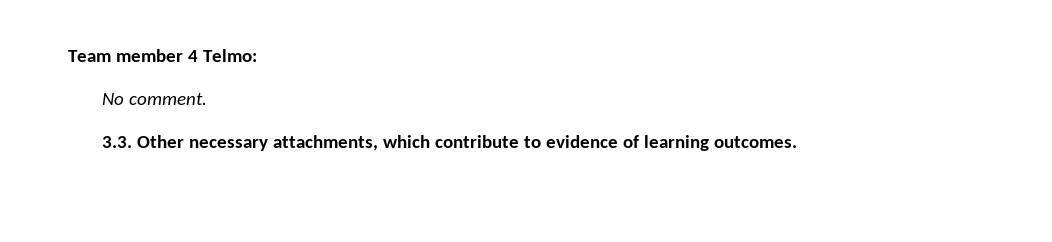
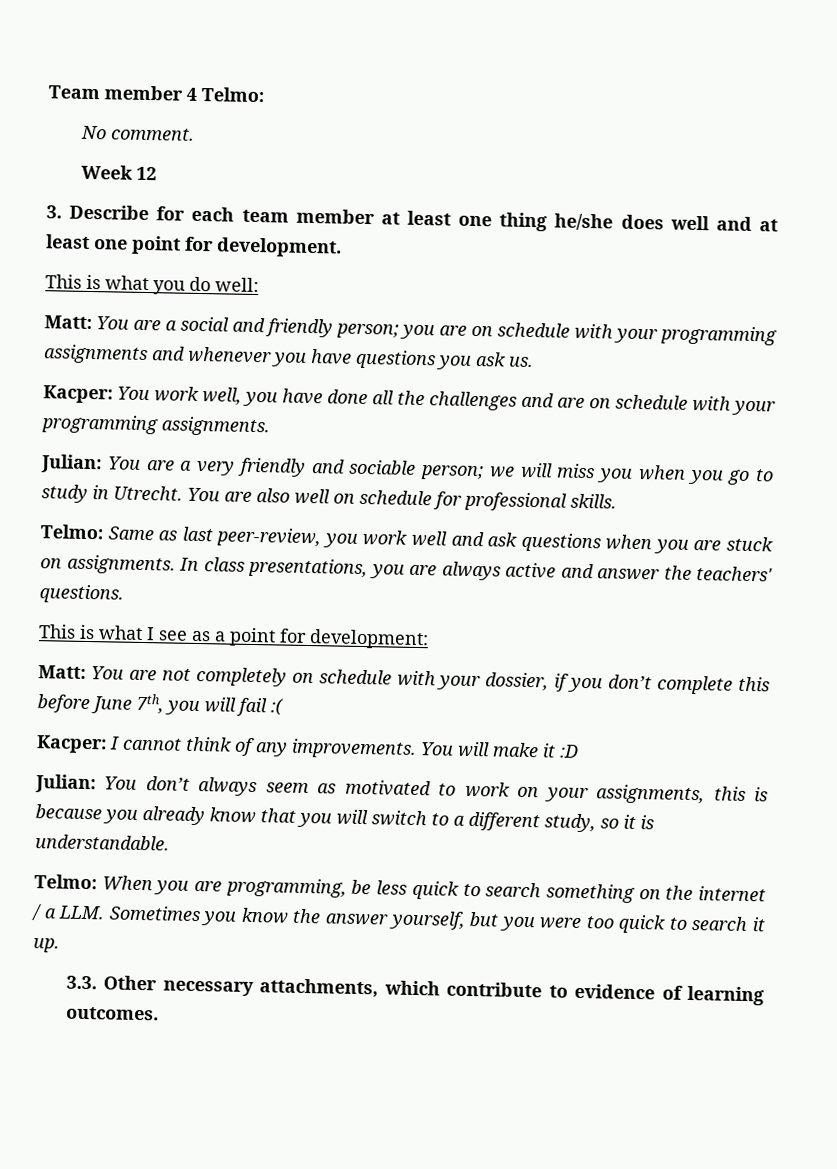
+ Week 12
+ 3. Describe for each team member at least one thing he/she does well and at least one point for development.
+ This is what you do well:
+ Matt: You are a social and friendly person; you are on schedule with your programming assignments and whenever you have questions you ask us.
+ Kacper: You work well, you have done all the challenges and are on schedule with your programming assignments.
+ Julian: You are a very friendly and sociable person; we will miss you when you go to study in Utrecht. You are also well on schedule for professional skills.
+ Telmo: Same as last peer-review, you work well and ask questions when you are stuck on assignments. In class presentations, you are always active and answer the teachers' questions.
+ This is what I see as a point for development:
+ Matt: You are not completely on schedule with your dossier, if you don’t complete this before June 7th, you will fail :(
+ Kacper: I cannot think of any improvements. You will make it :D
+ Julian: You don’t always seem as motivated to work on your assignments, this is because you already know that you will switch to a different study, so it is understandable.
+ Telmo: When you are programming, be less quick to search something on the internet / a LLM. Sometimes you know the answer yourself, but you were too quick to search it up.

